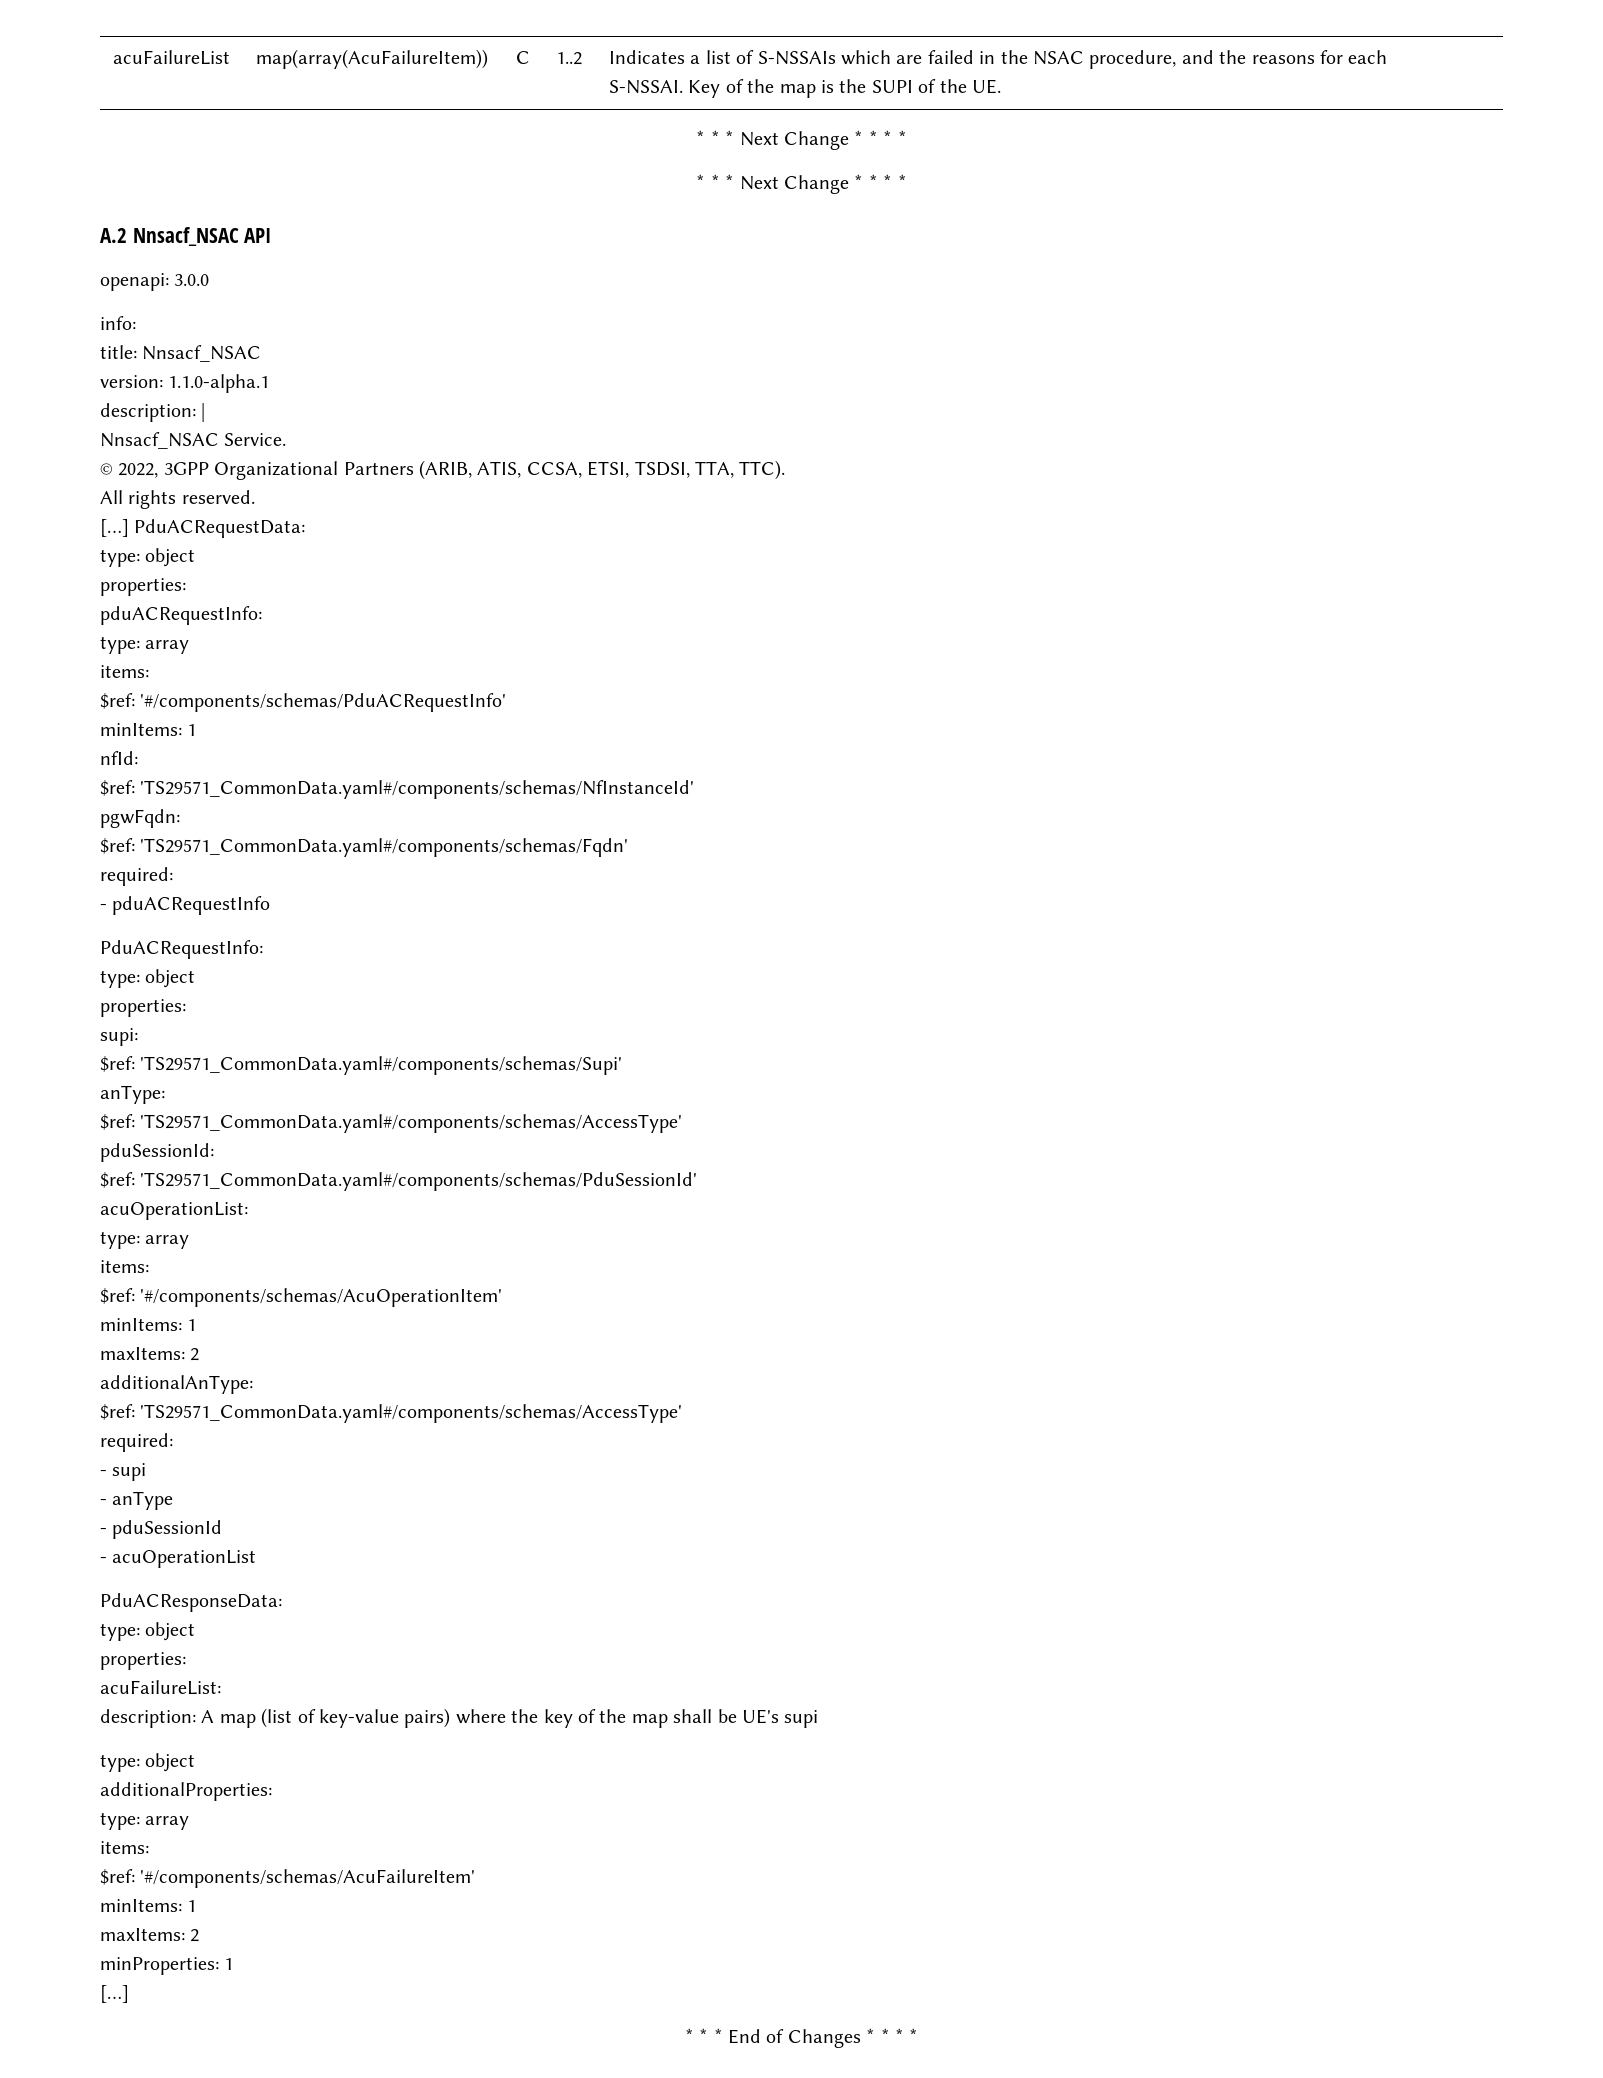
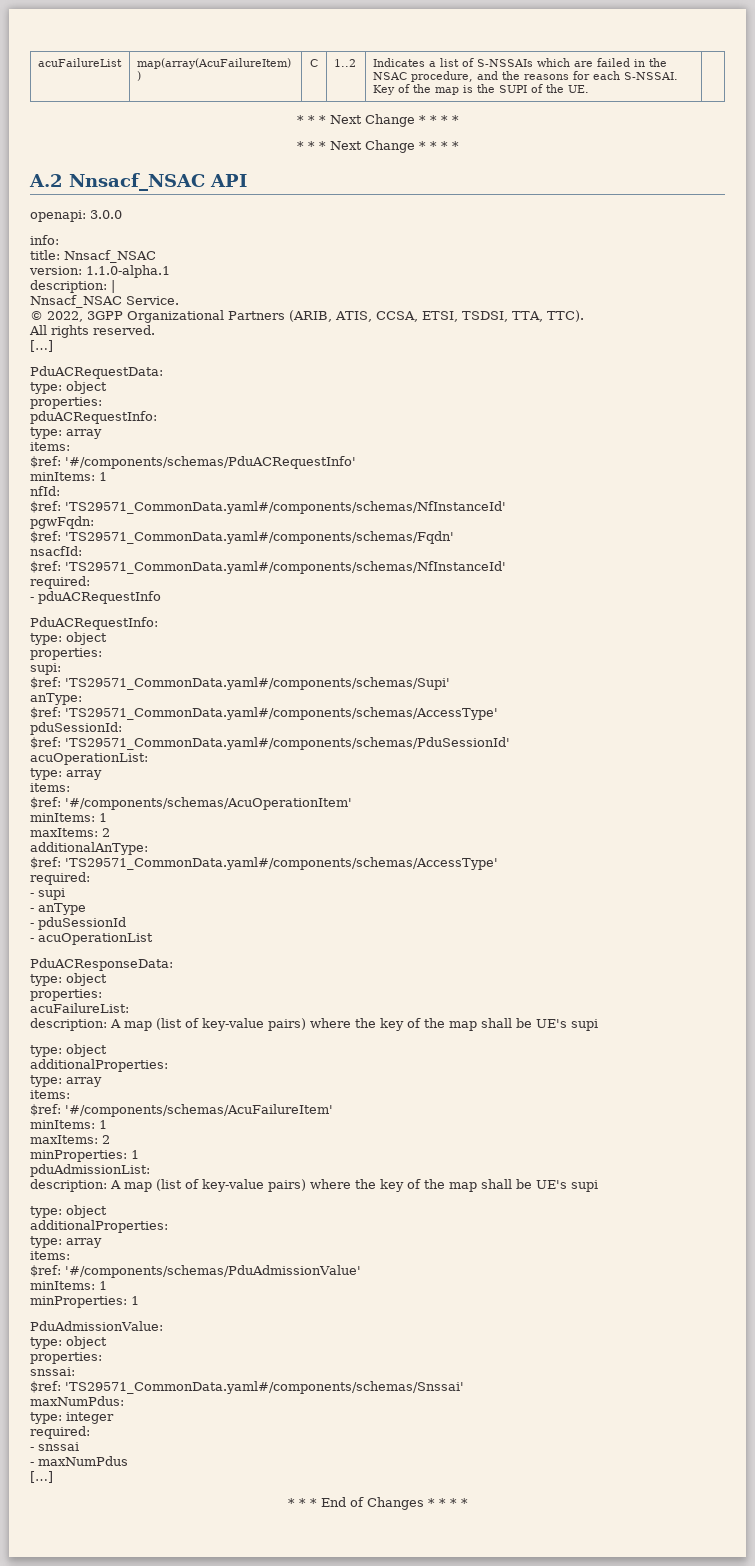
  All rights reserved.
- […] PduACRequestData:
+ […]
+ PduACRequestData:
+ nsacfId:
+ $ref: 'TS29571_CommonData.yaml#/components/schemas/NfInstanceId'
+ pduAdmissionList:
+ description: A map (list of key-value pairs) where the key of the map shall be UE's supi
+ type: object
+ additionalProperties:
+ type: array
+ items:
+ $ref: '#/components/schemas/PduAdmissionValue'
+ minItems: 1
+ minProperties: 1
+ PduAdmissionValue:
+ type: object
+ properties:
+ snssai:
+ $ref: 'TS29571_CommonData.yaml#/components/schemas/Snssai'
+ maxNumPdus:
+ type: integer
+ required:
+ - snssai
+ - maxNumPdus

